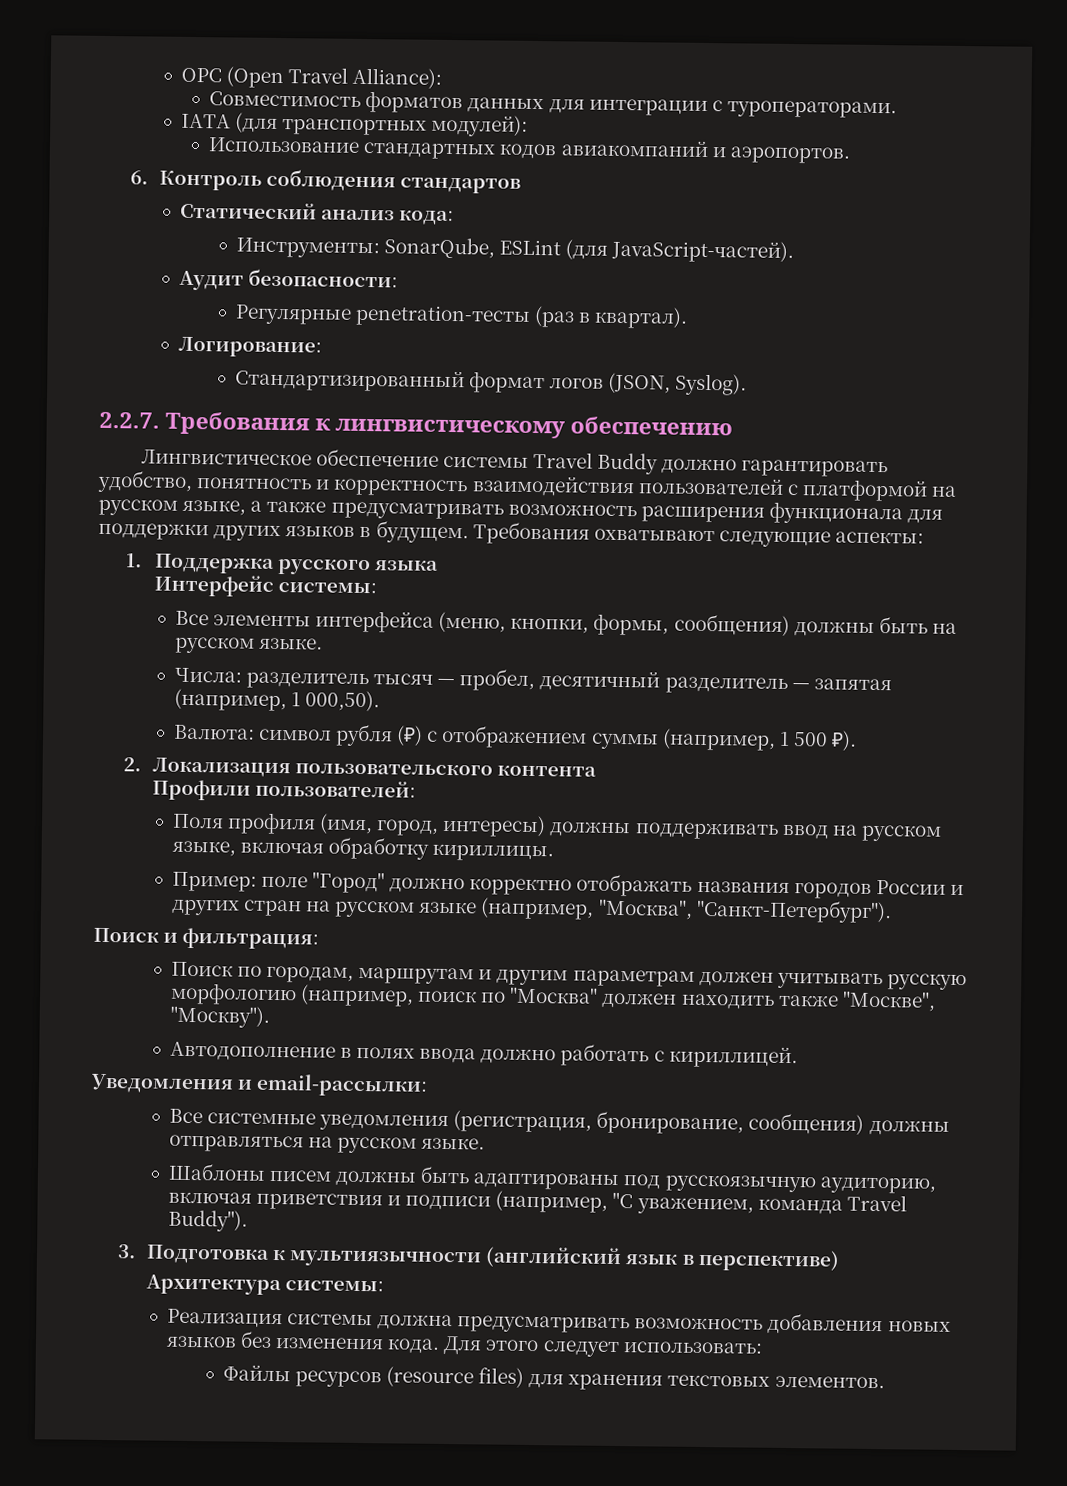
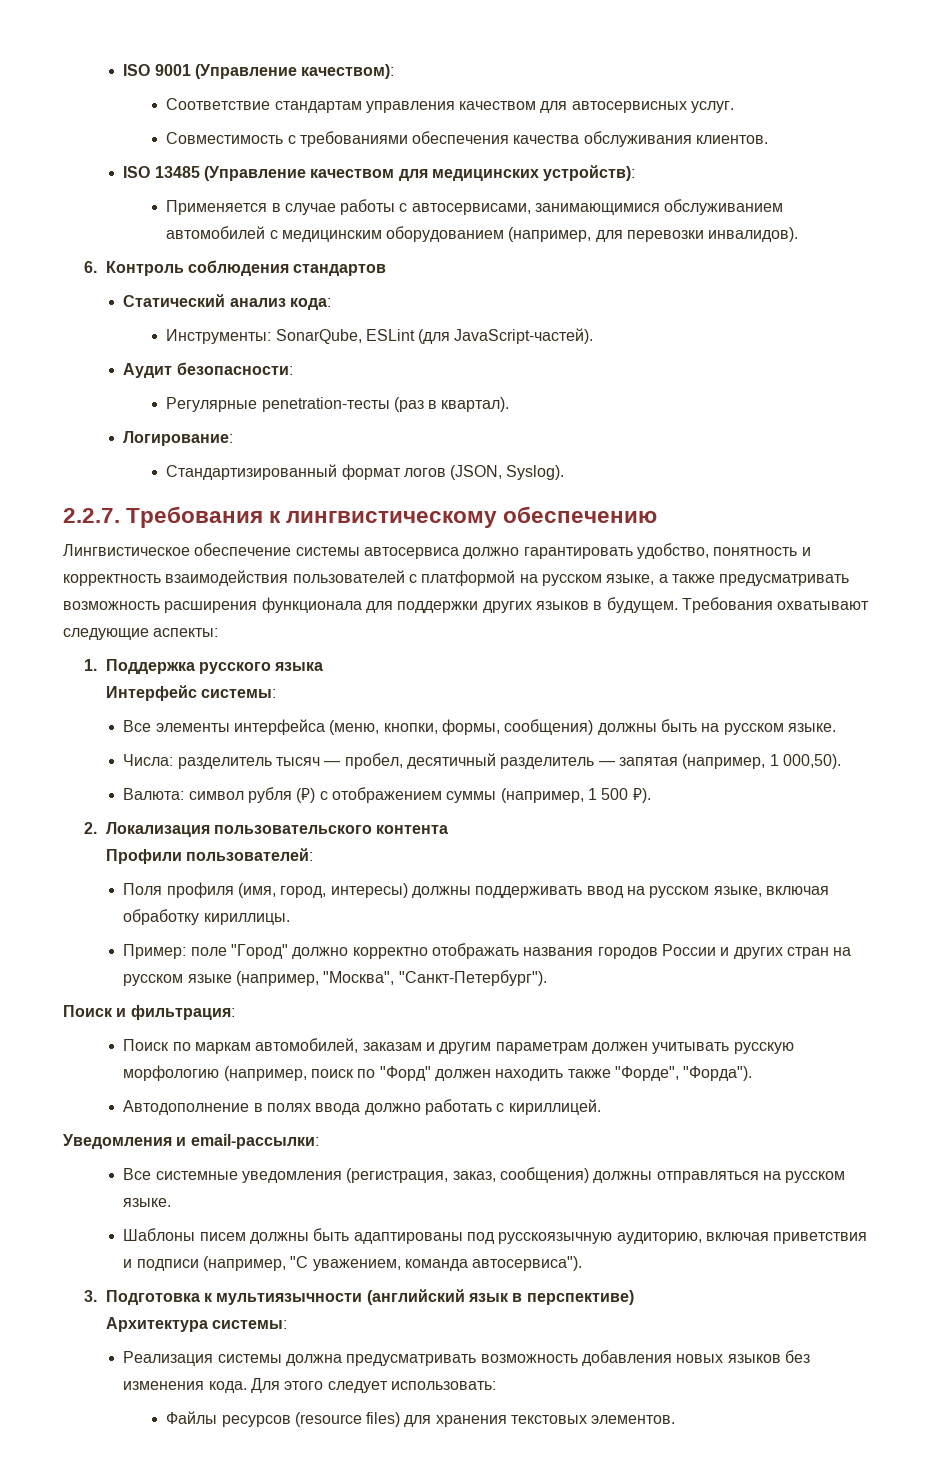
- OPC (Open Travel Alliance):
- Совместимость форматов данных для интеграции с туроператорами.
- IATA (для транспортных модулей):
- Использование стандартных кодов авиакомпаний и аэропортов.
+ ISO 9001 (Управление качеством):
+ Соответствие стандартам управления качеством для автосервисных услуг.
+ Совместимость с требованиями обеспечения качества обслуживания клиентов.
+ ISO 13485 (Управление качеством для медицинских устройств):
+ Применяется в случае работы с автосервисами, занимающимися обслуживанием автомобилей с медицинским оборудованием (например, для перевозки инвалидов).
- Лингвистическое обеспечение системы Travel Buddy должно гарантировать удобство, понятность и корректность взаимодействия пользователей с платформой на русском языке, а также предусматривать возможность расширения функционала для поддержки других языков в будущем.
+ Лингвистическое обеспечение системы автосервиса должно гарантировать удобство, понятность и корректность взаимодействия пользователей с платформой на русском языке, а также предусматривать возможность расширения функционала для поддержки других языков в будущем.
- Поиск по городам, маршрутам и другим параметрам должен учитывать русскую морфологию (например, поиск по "Москва" должен находить также "Москве", "Москву").
+ Поиск по маркам автомобилей, заказам и другим параметрам должен учитывать русскую морфологию (например, поиск по "Форд" должен находить также "Форде", "Форда").
- Все системные уведомления (регистрация, бронирование, сообщения) должны отправляться на русском языке.
+ Все системные уведомления (регистрация, заказ, сообщения) должны отправляться на русском языке.
- Шаблоны писем должны быть адаптированы под русскоязычную аудиторию, включая приветствия и подписи (например, "С уважением, команда Travel Buddy").
+ Шаблоны писем должны быть адаптированы под русскоязычную аудиторию, включая приветствия и подписи (например, "С уважением, команда автосервиса").

